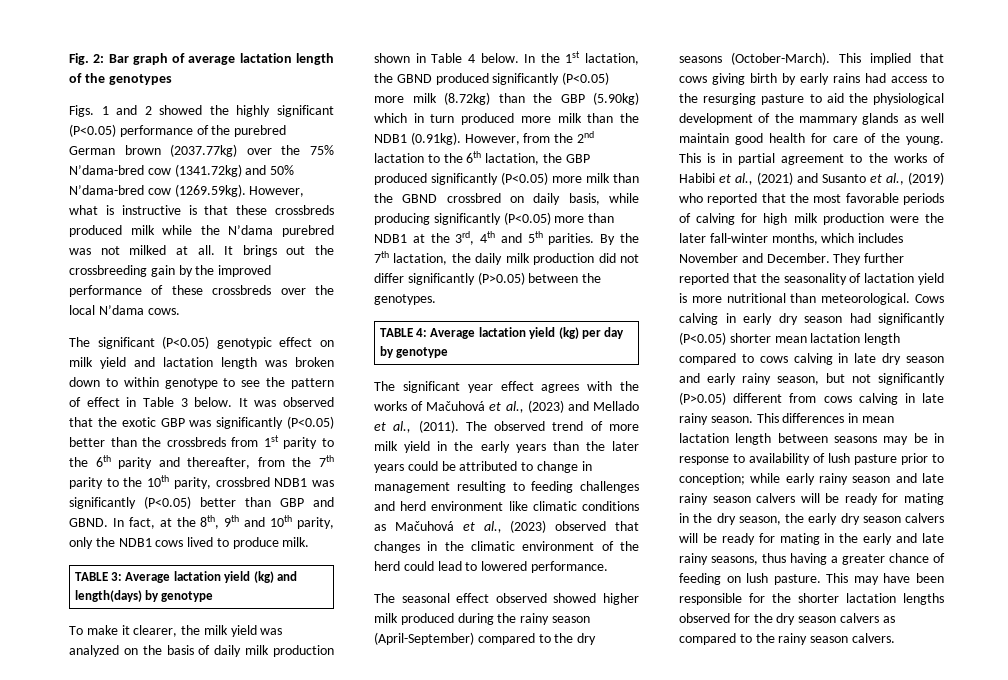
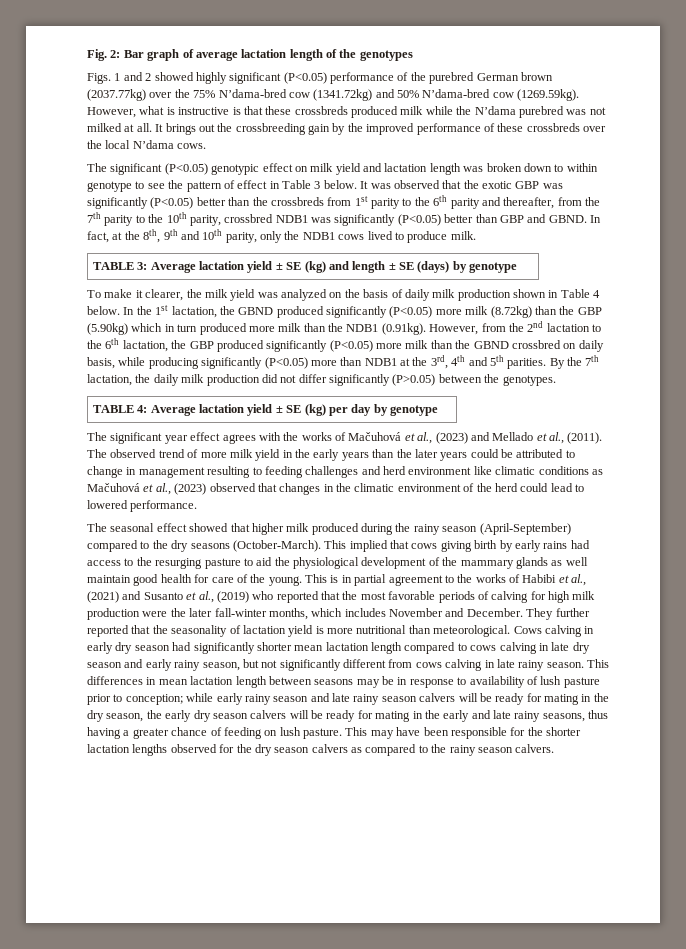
- Figs. 1 and 2 showed the highly significant (P<0.05) performance of the purebred German brown (2037.77kg) over the 75% N’dama-bred cow (1341.72kg) and 50% N’dama-bred cow (1269.59kg). However, what is instructive is that these crossbreds produced milk while the N’dama purebred was not milked at all.
+ Figs. 1 and 2 showed highly significant (P<0.05) performance of the purebred German brown (2037.77kg) over the 75% N’dama-bred cow (1341.72kg) and 50% N’dama-bred cow (1269.59kg). However, what is instructive is that these crossbreds produced milk while the N’dama purebred was not milked at all.
- TABLE 3: Average lactation yield (kg) and length(days) by genotype
+ TABLE 3: Average lactation yield ± SE (kg) and length ± SE (days) by genotype
- TABLE 4: Average lactation yield (kg) per day by genotype
+ TABLE 4: Average lactation yield ± SE (kg) per day by genotype
- The seasonal effect observed showed higher milk produced during the rainy season (April-September) compared to the dry seasons (October-March).
+ The seasonal effect showed that higher milk produced during the rainy season (April-September) compared to the dry seasons (October-March).
- Cows calving in early dry season had significantly (P<0.05) shorter mean lactation length compared to cows calving in late dry season and early rainy season, but not significantly (P>0.05) different from cows calving in late rainy season.
+ Cows calving in early dry season had significantly shorter mean lactation length compared to cows calving in late dry season and early rainy season, but not significantly different from cows calving in late rainy season.

